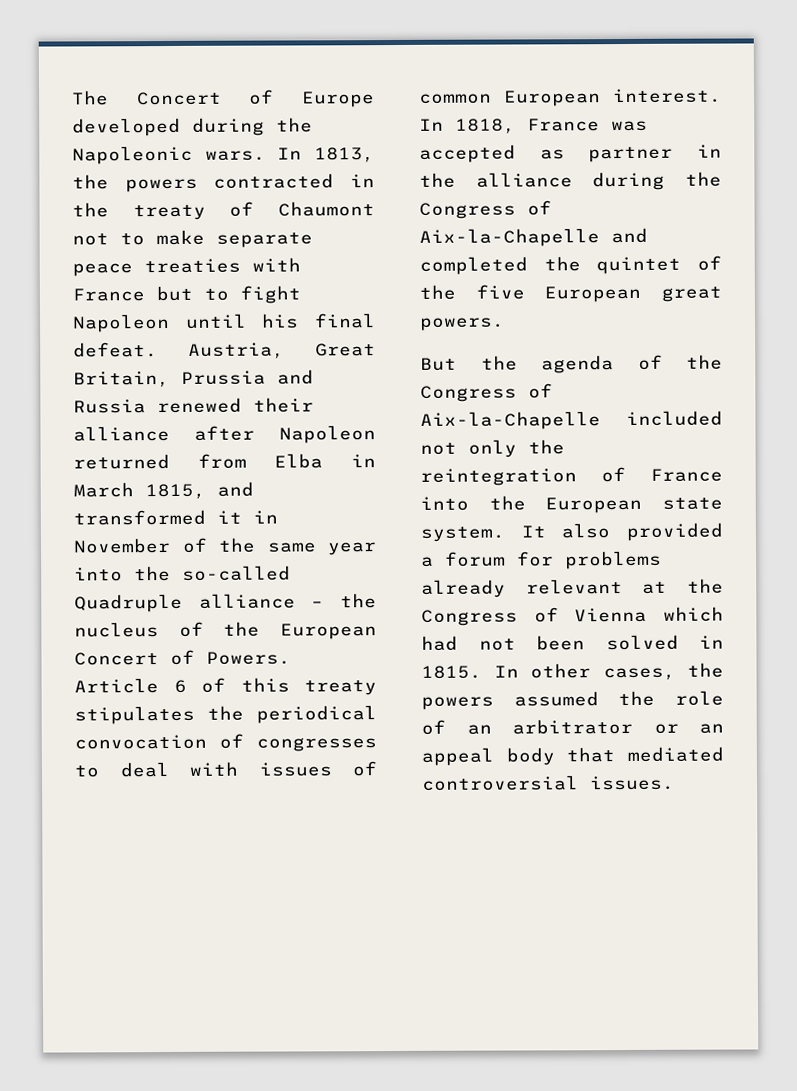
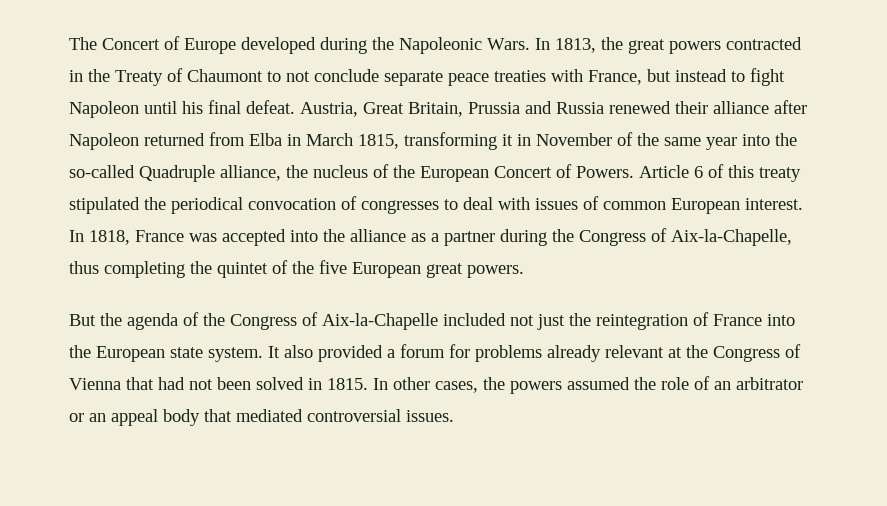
- The Concert of Europe developed during the Napoleonic wars.
+ The Concert of Europe developed during the Napoleonic Wars.
- In 1813, the powers contracted in the treaty of Chaumont not to make separate peace treaties with France but to fight Napoleon until his final defeat.
+ In 1813, the great powers contracted in the Treaty of Chaumont to not conclude separate peace treaties with France, but instead to fight Napoleon until his final defeat.
- Austria, Great Britain, Prussia and Russia renewed their alliance after Napoleon returned from Elba in March 1815, and transformed it in November of the same year into the so-called Quadruple alliance – the nucleus of the European Concert of Powers.
+ Austria, Great Britain, Prussia and Russia renewed their alliance after Napoleon returned from Elba in March 1815, transforming it in November of the same year into the so-called Quadruple alliance, the nucleus of the European Concert of Powers.
- Article 6 of this treaty stipulates the periodical convocation of congresses to deal with issues of common European interest.
+ Article 6 of this treaty stipulated the periodical convocation of congresses to deal with issues of common European interest.
- In 1818, France was accepted as partner in the alliance during the Congress of Aix-la-Chapelle and completed the quintet of the five European great powers.
+ In 1818, France was accepted into the alliance as a partner during the Congress of Aix-la-Chapelle, thus completing the quintet of the five European great powers.
- But the agenda of the Congress of Aix-la-Chapelle included not only the reintegration of France into the European state system.
+ But the agenda of the Congress of Aix-la-Chapelle included not just the reintegration of France into the European state system.
- It also provided a forum for problems already relevant at the Congress of Vienna which had not been solved in 1815.
+ It also provided a forum for problems already relevant at the Congress of Vienna that had not been solved in 1815.

